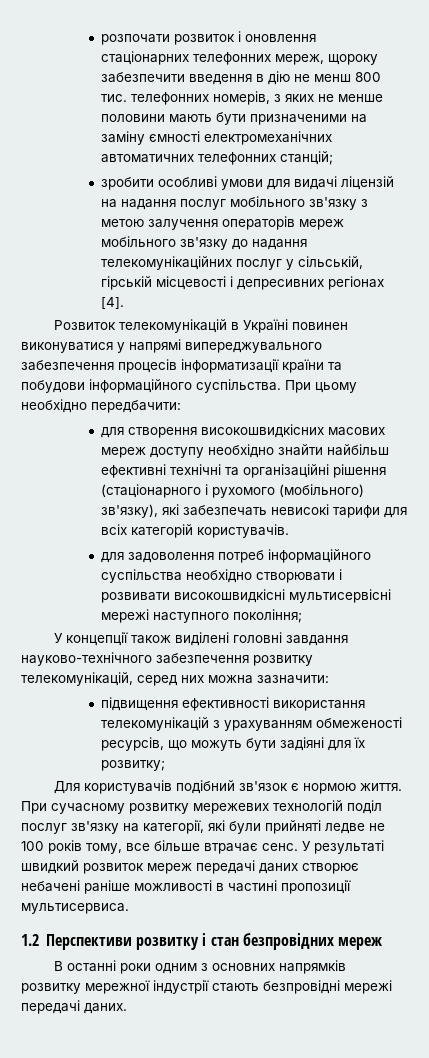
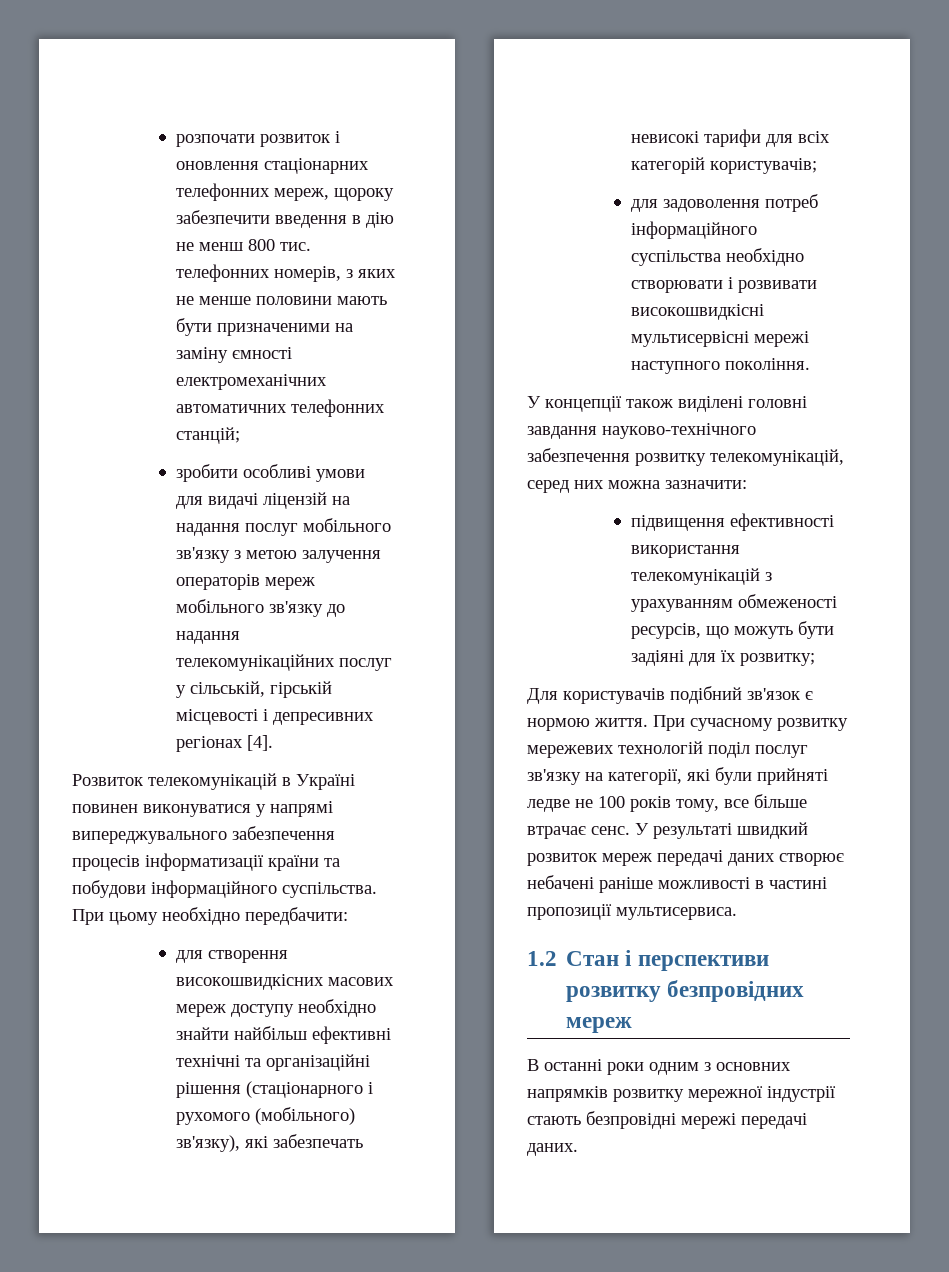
- для створення високошвидкісних масових мереж доступу необхідно знайти найбільш ефективні технічні та організаційні рішення (стаціонарного і рухомого (мобільного) зв'язку), які забезпечать невисокі тарифи для всіх категорій користувачів.
+ для створення високошвидкісних масових мереж доступу необхідно знайти найбільш ефективні технічні та організаційні рішення (стаціонарного і рухомого (мобільного) зв'язку), які забезпечать невисокі тарифи для всіх категорій користувачів;
- для задоволення потреб інформаційного суспільства необхідно створювати і розвивати високошвидкісні мультисервісні мережі наступного покоління;
+ для задоволення потреб інформаційного суспільства необхідно створювати і розвивати високошвидкісні мультисервісні мережі наступного покоління.
- 1.2 Перспективи розвитку і стан безпровідних мереж
+ 1.2 Стан і перспективи розвитку безпровідних мереж

